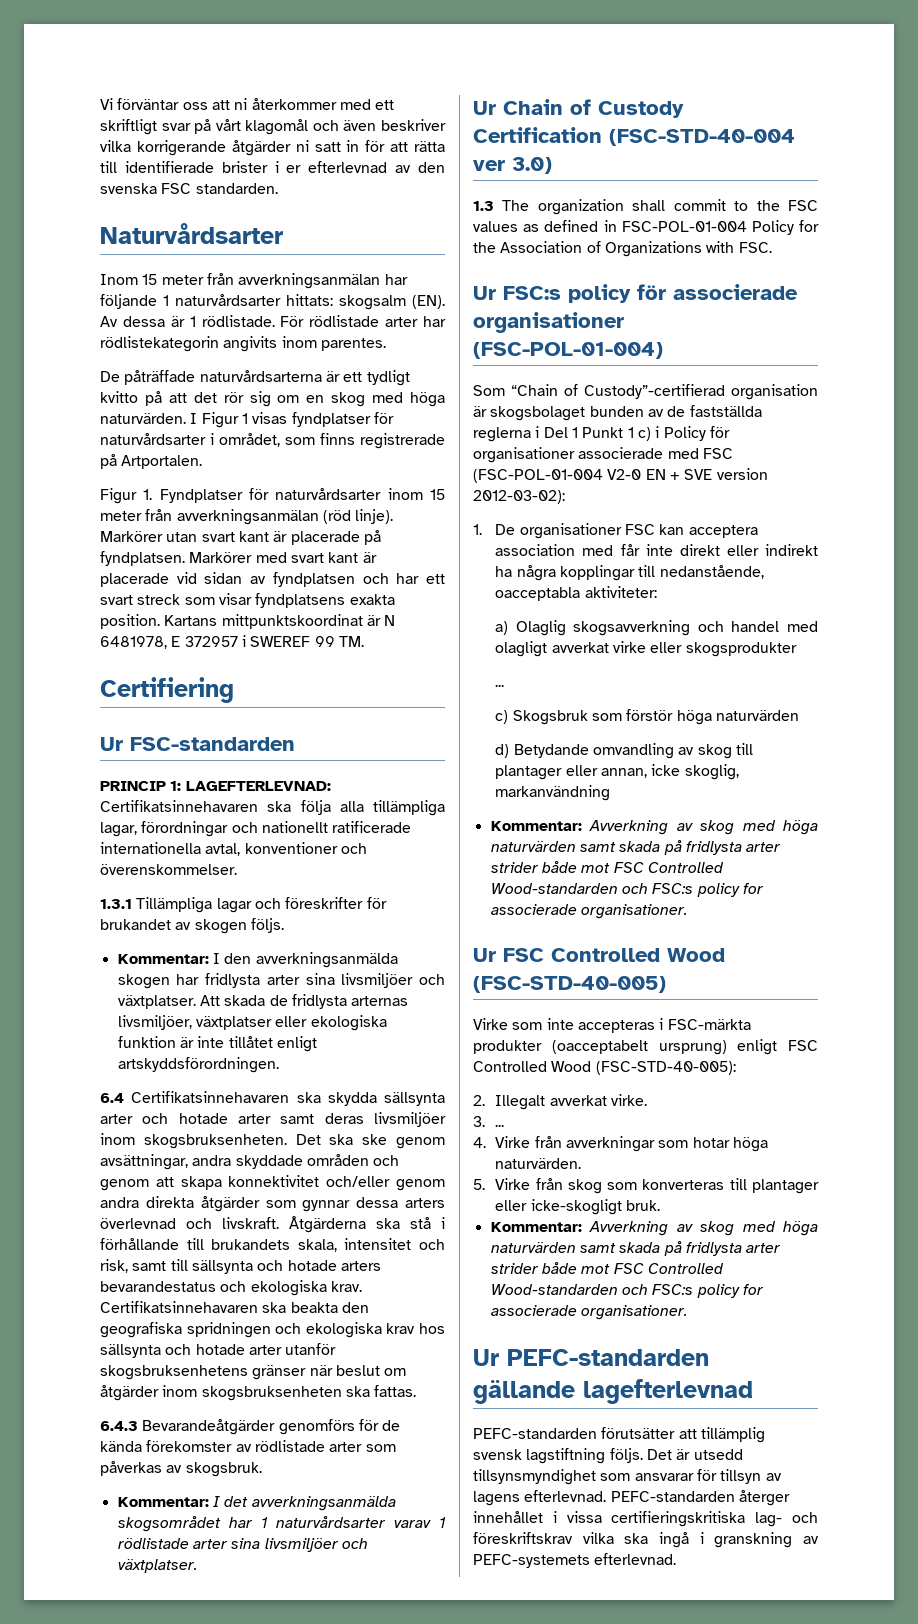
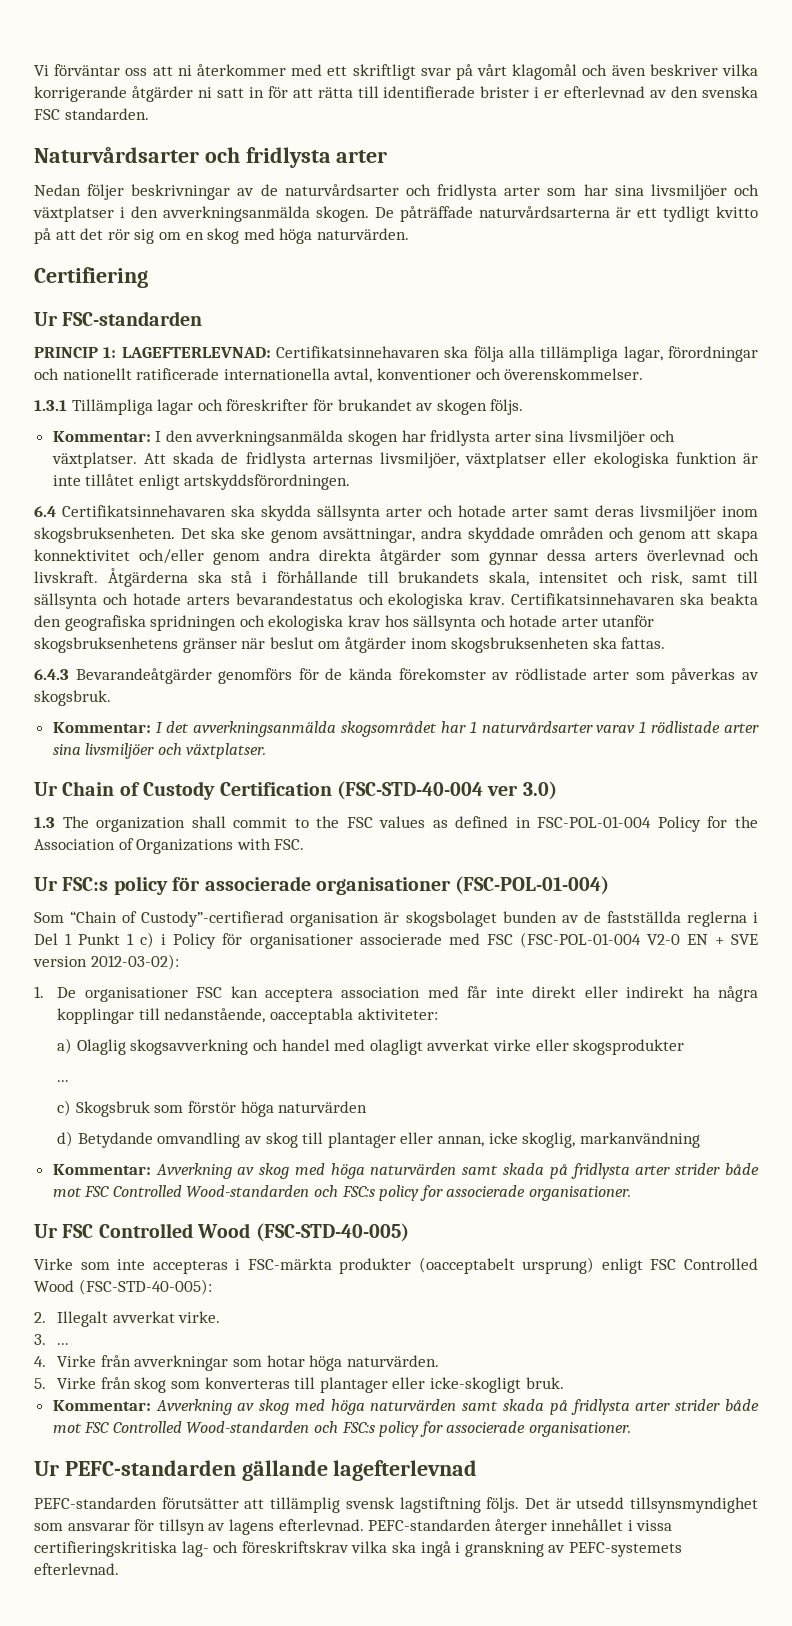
- Naturvårdsarter
- Inom 15 meter från avverkningsanmälan har följande 1 naturvårdsarter hittats: skogsalm (EN). Av dessa är 1 rödlistade. För rödlistade arter har rödlistekategorin angivits inom parentes.
- De påträffade naturvårdsarterna är ett tydligt kvitto på att det rör sig om en skog med höga naturvärden. I Figur 1 visas fyndplatser för naturvårdsarter i området, som finns registrerade på Artportalen.
- Figur 1. Fyndplatser för naturvårdsarter inom 15 meter från avverkningsanmälan (röd linje). Markörer utan svart kant är placerade på fyndplatsen. Markörer med svart kant är placerade vid sidan av fyndplatsen och har ett svart streck som visar fyndplatsens exakta position. Kartans mittpunktskoordinat är N 6481978, E 372957 i SWEREF 99 TM.
+ Naturvårdsarter och fridlysta arter
+ Nedan följer beskrivningar av de naturvårdsarter och fridlysta arter som har sina livsmiljöer och växtplatser i den avverkningsanmälda skogen. De påträffade naturvårdsarterna är ett tydligt kvitto på att det rör sig om en skog med höga naturvärden.

